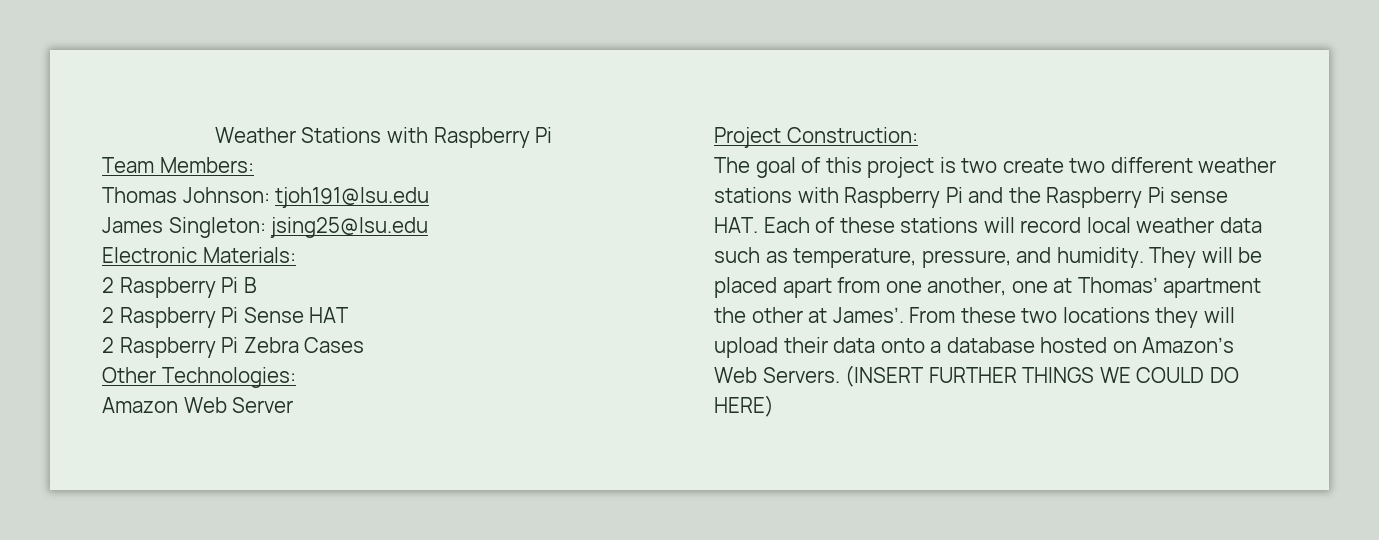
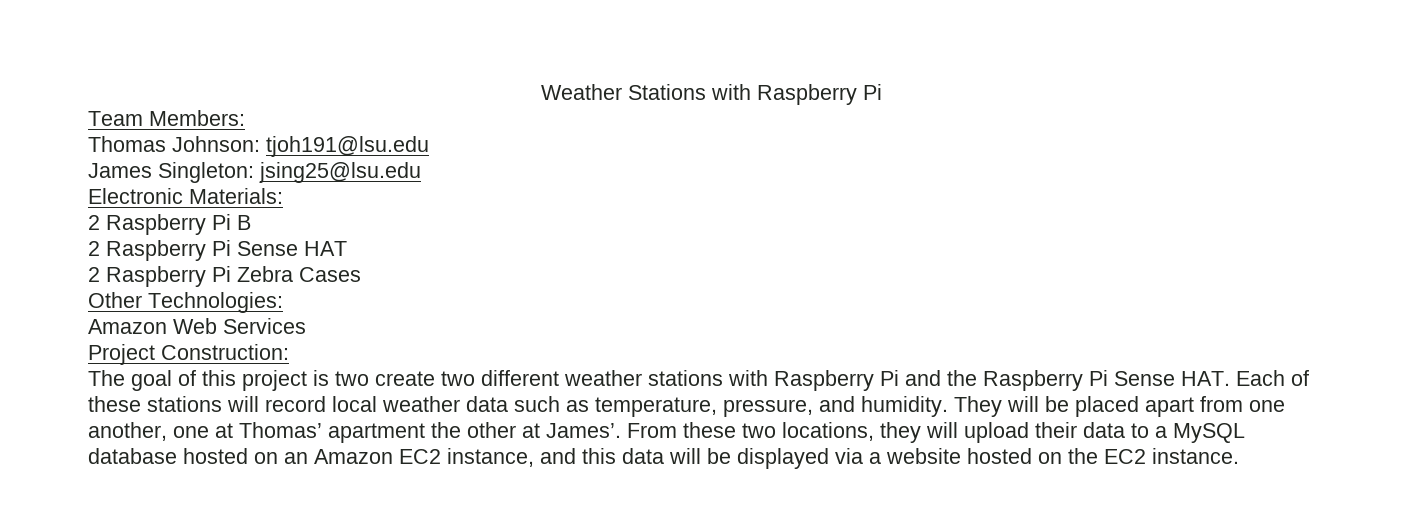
- Amazon Web Server
+ Amazon Web Services
- The goal of this project is two create two different weather stations with Raspberry Pi and the Raspberry Pi sense HAT. Each of these stations will record local weather data such as temperature, pressure, and humidity.
+ The goal of this project is two create two different weather stations with Raspberry Pi and the Raspberry Pi Sense HAT. Each of these stations will record local weather data such as temperature, pressure, and humidity.
- From these two locations they will upload their data onto a database hosted on Amazon’s Web Servers. (INSERT FURTHER THINGS WE COULD DO HERE)
+ From these two locations, they will upload their data to a MySQL database hosted on an Amazon EC2 instance, and this data will be displayed via a website hosted on the EC2 instance.

